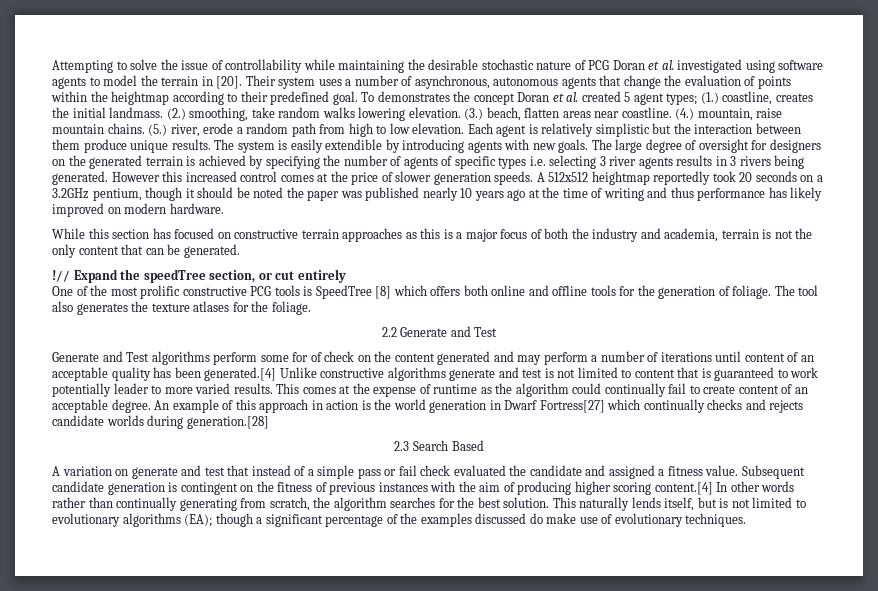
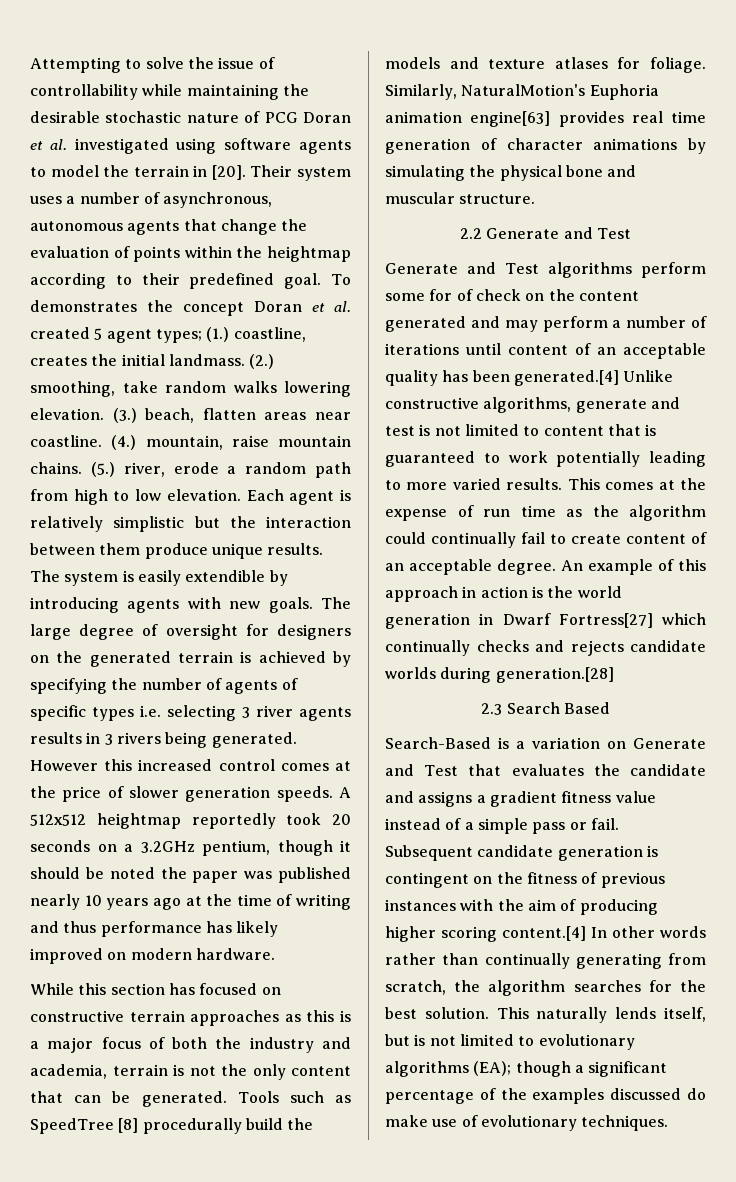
- While this section has focused on constructive terrain approaches as this is a major focus of both the industry and academia, terrain is not the only content that can be generated.
- !// Expand the speedTree section, or cut entirely
- One of the most prolific constructive PCG tools is SpeedTree [8] which offers both online and offline tools for the generation of foliage. The tool also generates the texture atlases for the foliage.
+ While this section has focused on constructive terrain approaches as this is a major focus of both the industry and academia, terrain is not the only content that can be generated. Tools such as SpeedTree [8] procedurally build the models and texture atlases for foliage. Similarly, NaturalMotion's Euphoria animation engine[63] provides real time generation of character animations by simulating the physical bone and muscular structure.
- Generate and Test algorithms perform some for of check on the content generated and may perform a number of iterations until content of an acceptable quality has been generated.[4] Unlike constructive algorithms generate and test is not limited to content that is guaranteed to work potentially leader to more varied results.
+ Generate and Test algorithms perform some for of check on the content generated and may perform a number of iterations until content of an acceptable quality has been generated.[4] Unlike constructive algorithms, generate and test is not limited to content that is guaranteed to work potentially leading to more varied results.
- This comes at the expense of runtime as the algorithm could continually fail to create content of an acceptable degree.
+ This comes at the expense of run time as the algorithm could continually fail to create content of an acceptable degree.
- A variation on generate and test that instead of a simple pass or fail check evaluated the candidate and assigned a fitness value.
+ Search-Based is a variation on Generate and Test that evaluates the candidate and assigns a gradient fitness value instead of a simple pass or fail.

